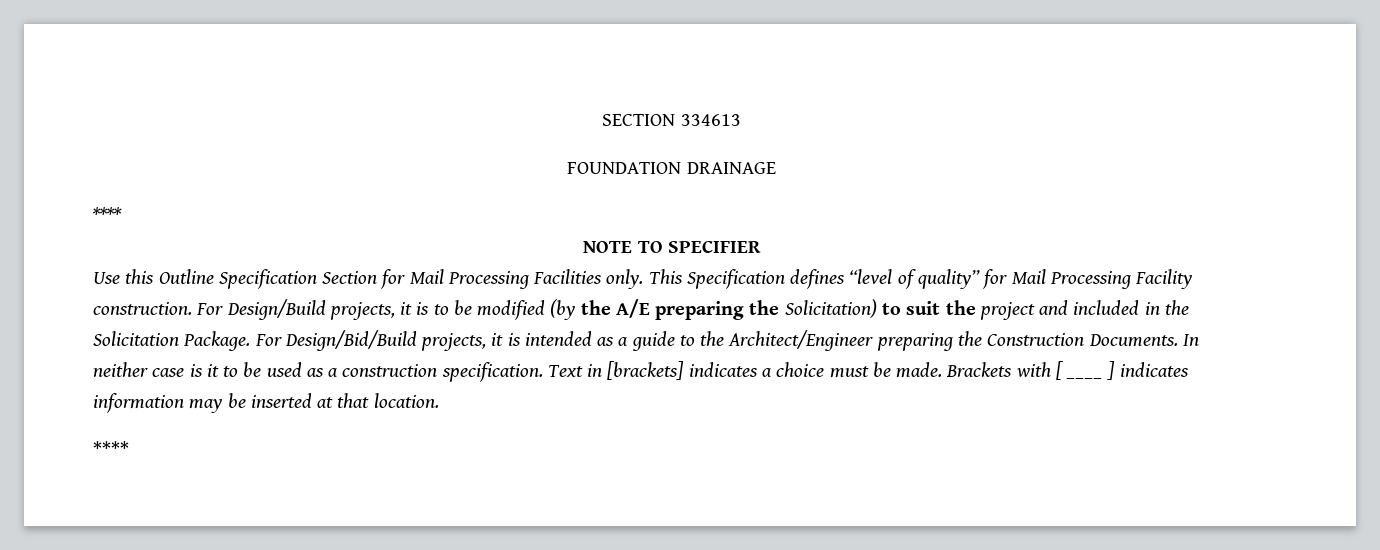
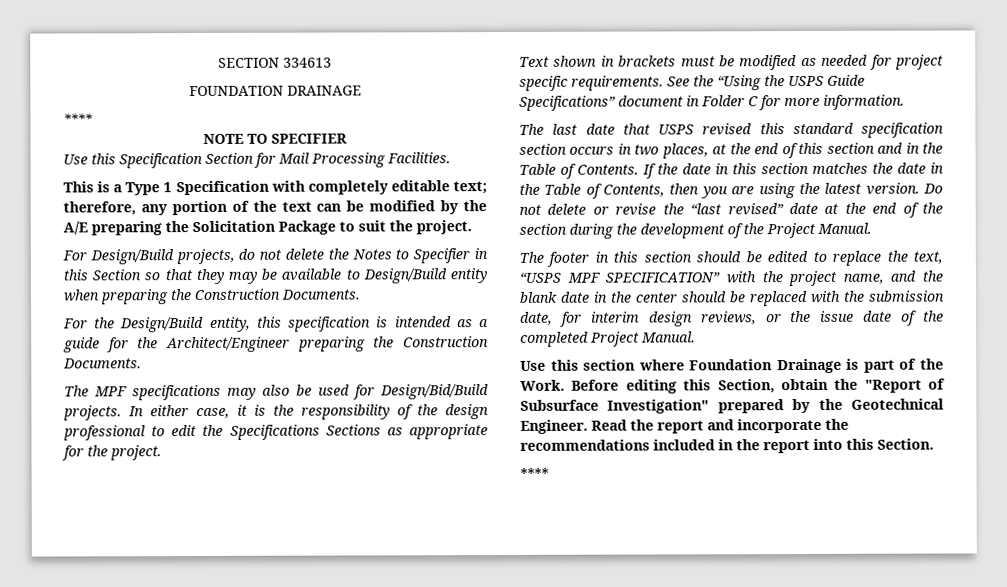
- Use this Outline Specification Section for Mail Processing Facilities only. This Specification defines “level of quality” for Mail Processing Facility construction. For Design/Build projects, it is to be modified (by the A/E preparing the Solicitation) to suit the project and included in the Solicitation Package. For Design/Bid/Build projects, it is intended as a guide to the Architect/Engineer preparing the Construction Documents. In neither case is it to be used as a construction specification. Text in [brackets] indicates a choice must be made. Brackets with [ ____ ] indicates information may be inserted at that location.
+ Use this Specification Section for Mail Processing Facilities.
+ This is a Type 1 Specification with completely editable text; therefore, any portion of the text can be modified by the A/E preparing the Solicitation Package to suit the project.
+ For Design/Build projects, do not delete the Notes to Specifier in this Section so that they may be available to Design/Build entity when preparing the Construction Documents.
+ For the Design/Build entity, this specification is intended as a guide for the Architect/Engineer preparing the Construction Documents.
+ The MPF specifications may also be used for Design/Bid/Build projects. In either case, it is the responsibility of the design professional to edit the Specifications Sections as appropriate for the project.
+ Text shown in brackets must be modified as needed for project specific requirements. See the “Using the USPS Guide Specifications” document in Folder C for more information.
+ The last date that USPS revised this standard specification section occurs in two places, at the end of this section and in the Table of Contents. If the date in this section matches the date in the Table of Contents, then you are using the latest version. Do not delete or revise the “last revised” date at the end of the section during the development of the Project Manual.
+ The footer in this section should be edited to replace the text, “USPS MPF SPECIFICATION” with the project name, and the blank date in the center should be replaced with the submission date, for interim design reviews, or the issue date of the completed Project Manual.
+ Use this section where Foundation Drainage is part of the Work. Before editing this Section, obtain the "Report of Subsurface Investigation" prepared by the Geotechnical Engineer. Read the report and incorporate the recommendations included in the report into this Section.

